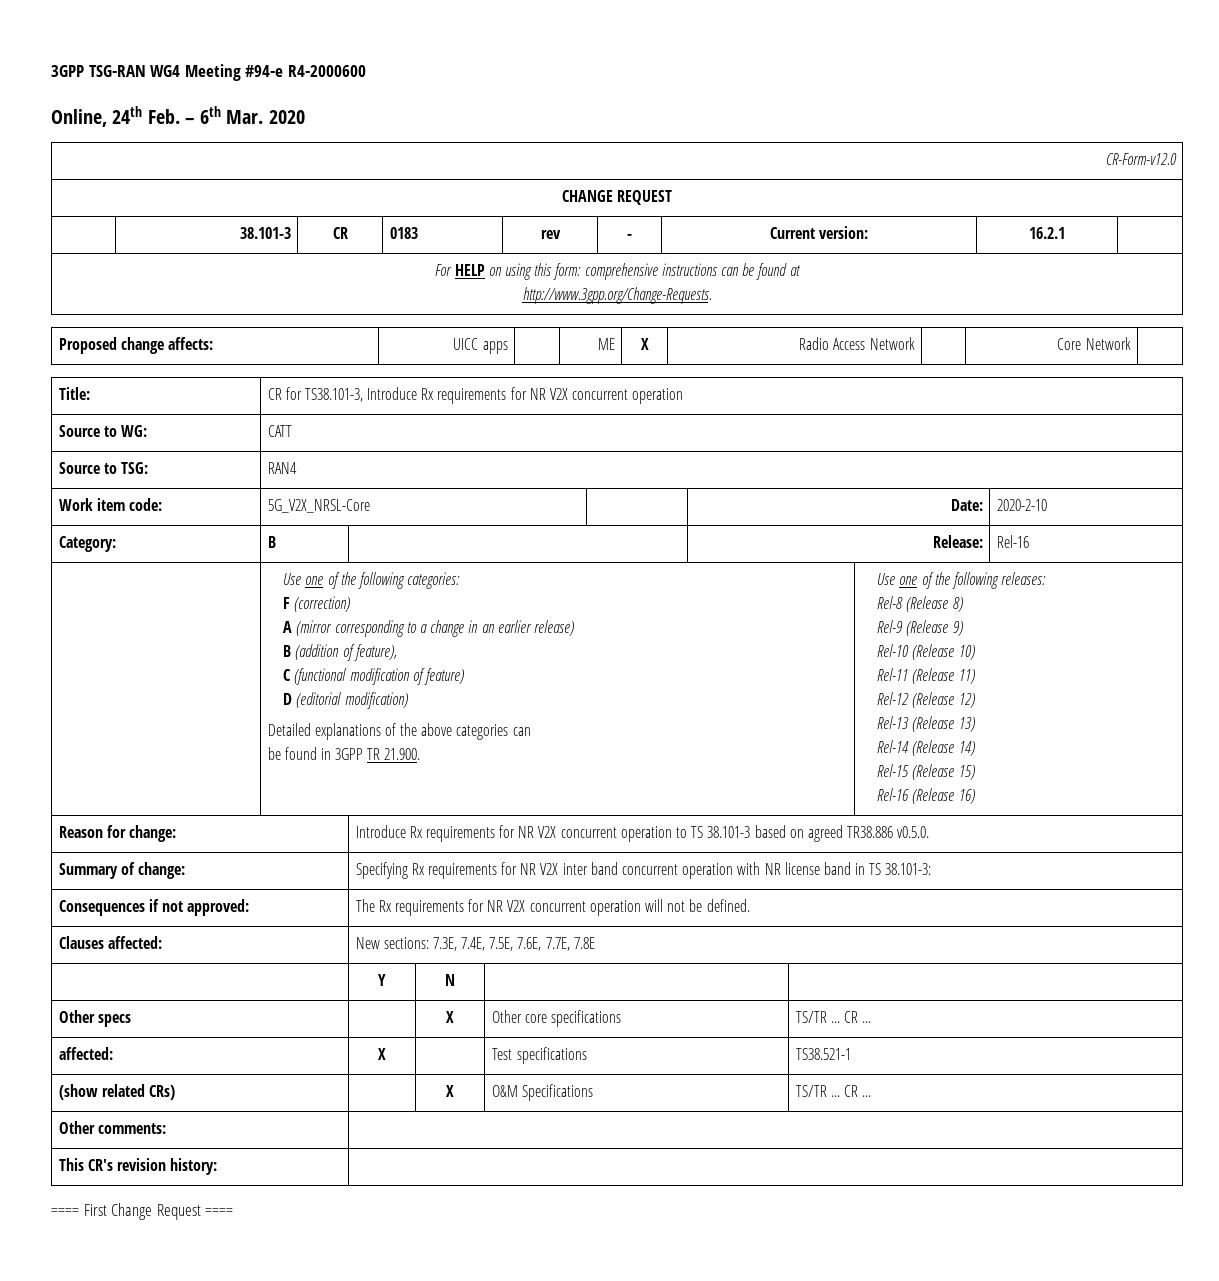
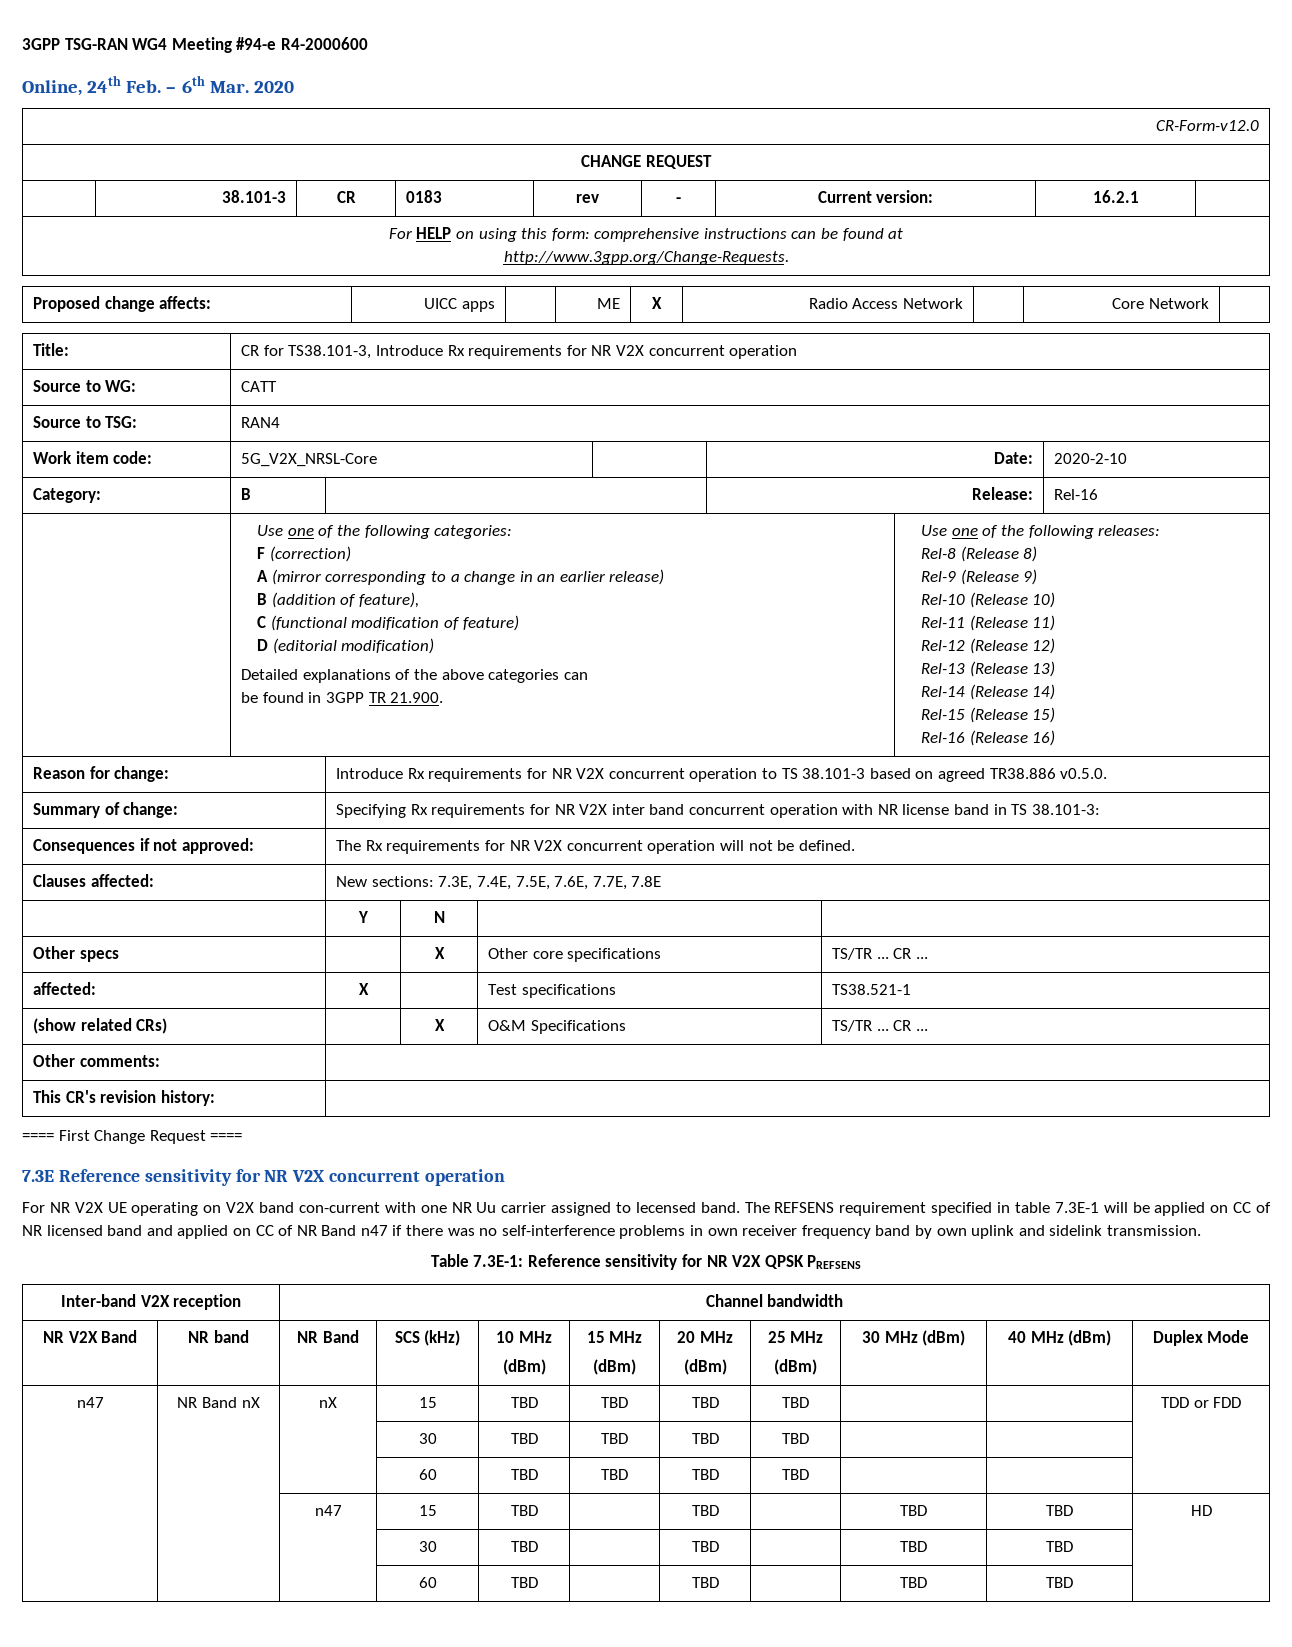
+ 7.3E Reference sensitivity for NR V2X concurrent operation
+ For NR V2X UE operating on V2X band con-current with one NR Uu carrier assigned to lecensed band. The REFSENS requirement specified in table 7.3E-1 will be applied on CC of NR licensed band and applied on CC of NR Band n47 if there was no self-interference problems in own receiver frequency band by own uplink and sidelink transmission.
+ Table 7.3E-1: Reference sensitivity for NR V2X QPSK PREFSENS
+ Inter-band V2X reception | Channel bandwidth
+ NR V2X Band | NR band | NR Band | SCS (kHz) | 10 MHz
+ (dBm) | 15 MHz
+ (dBm) | 20 MHz
+ (dBm) | 25 MHz
+ (dBm) | 30 MHz (dBm) | 40 MHz (dBm) | Duplex Mode
+ n47 | NR Band nX | nX | 15 | TBD | TBD | TBD | TBD | | | TDD or FDD
+ | | | 30 | TBD | TBD | TBD | TBD | | |
+ | | | 60 | TBD | TBD | TBD | TBD | | |
+ | | n47 | 15 | TBD | | TBD | | TBD | TBD | HD
+ | | | 30 | TBD | | TBD | | TBD | TBD |
+ | | | 60 | TBD | | TBD | | TBD | TBD |

